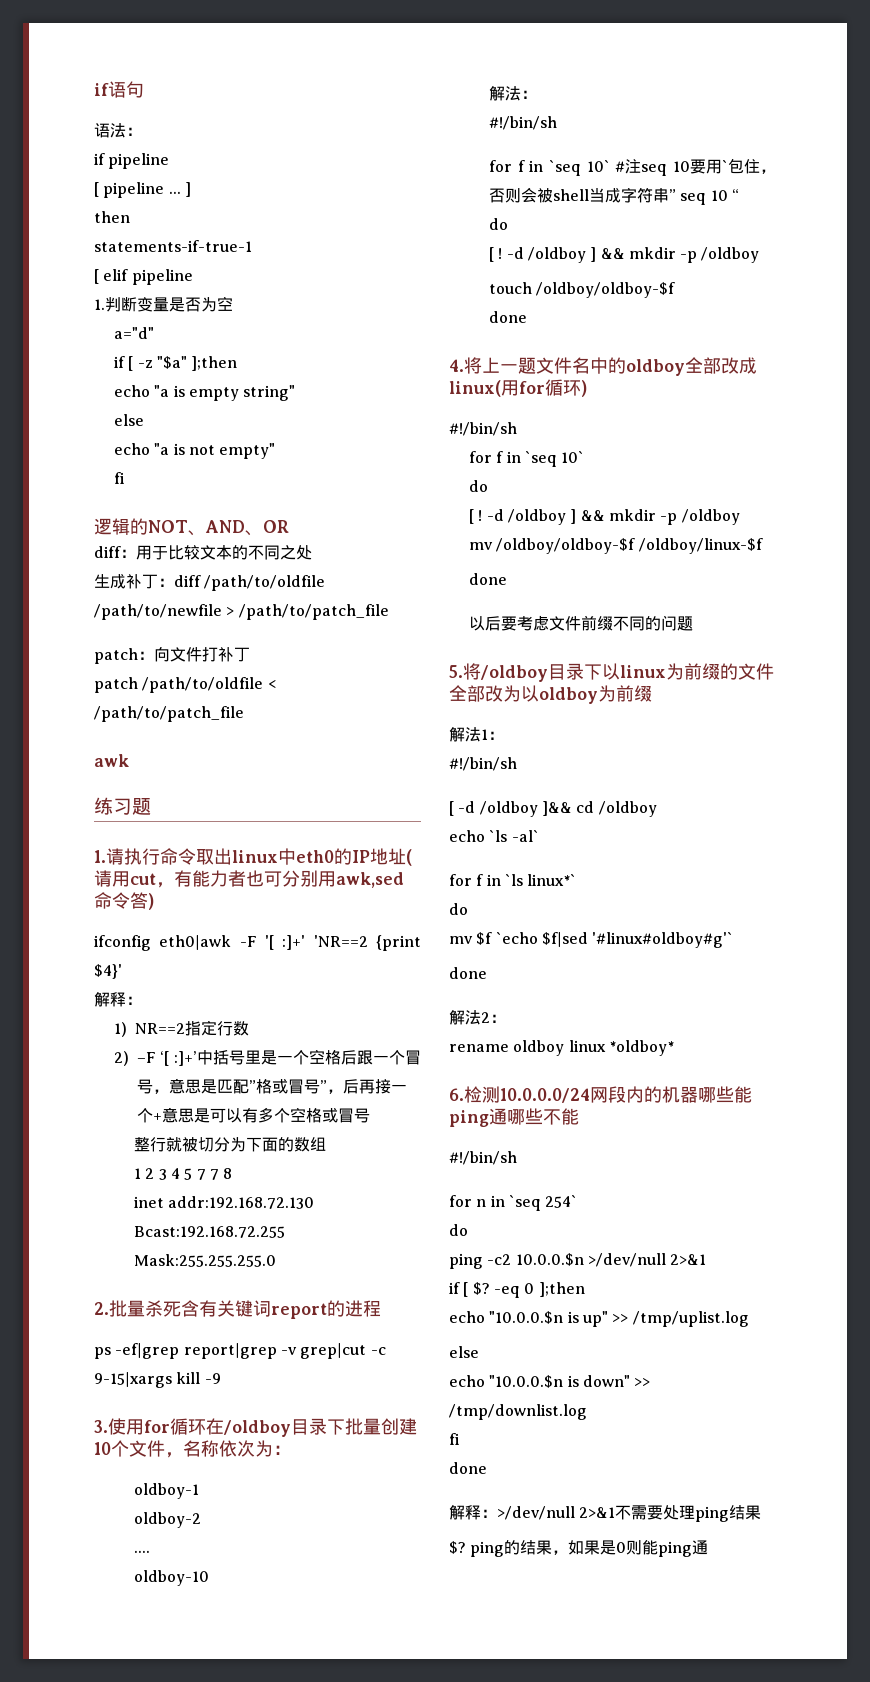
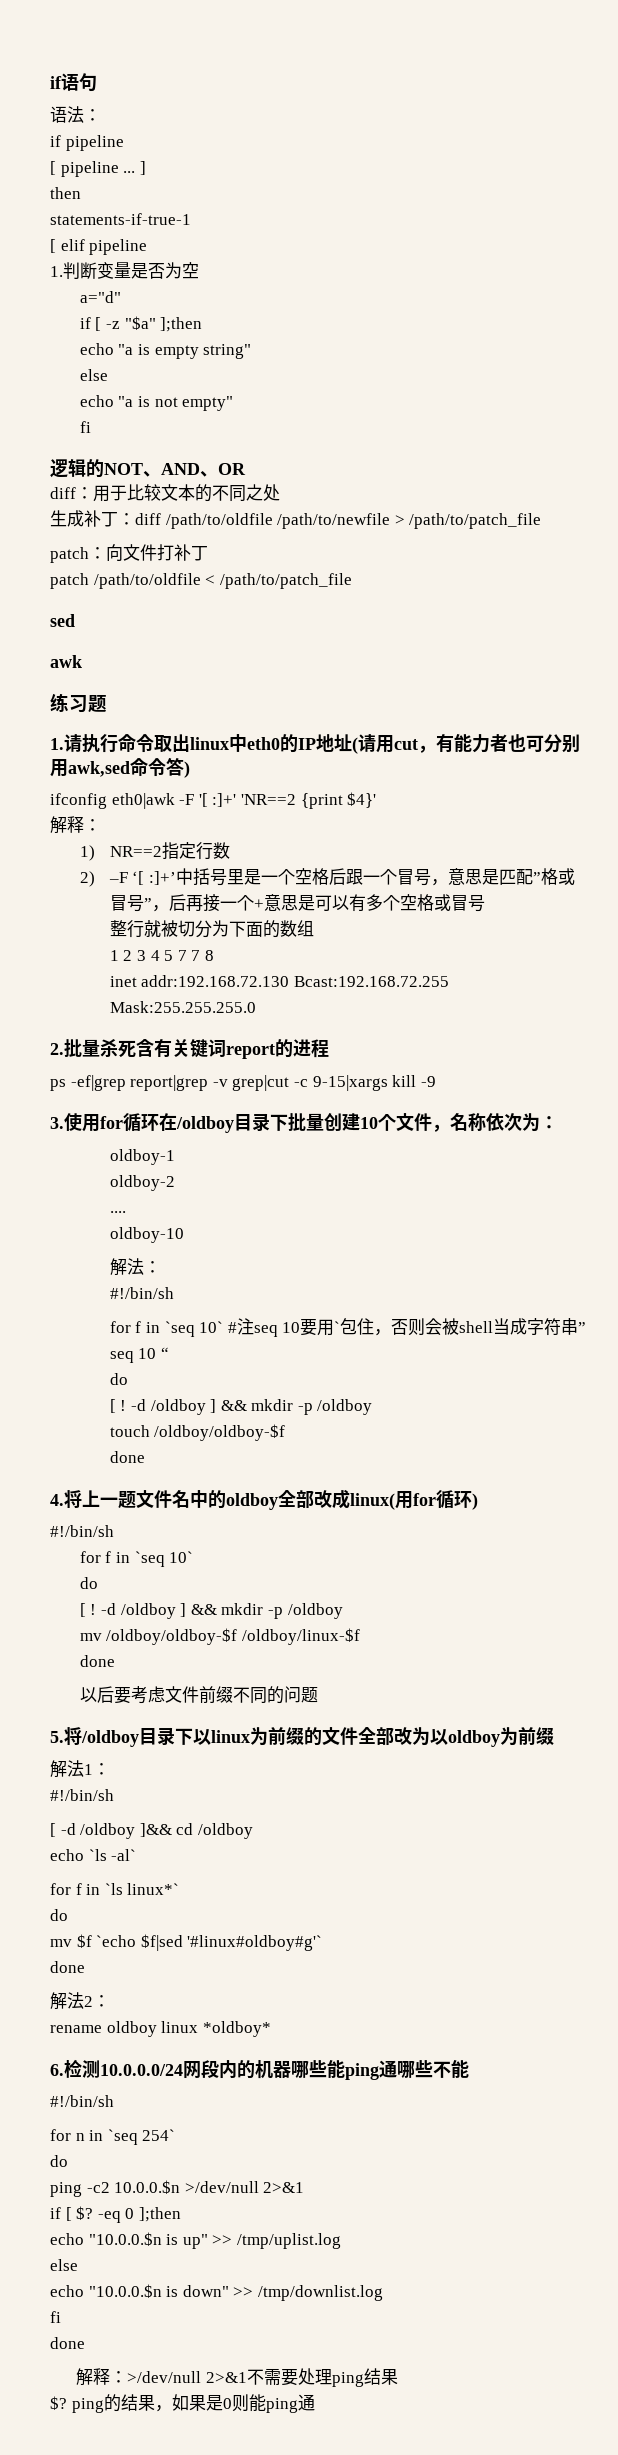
+ sed

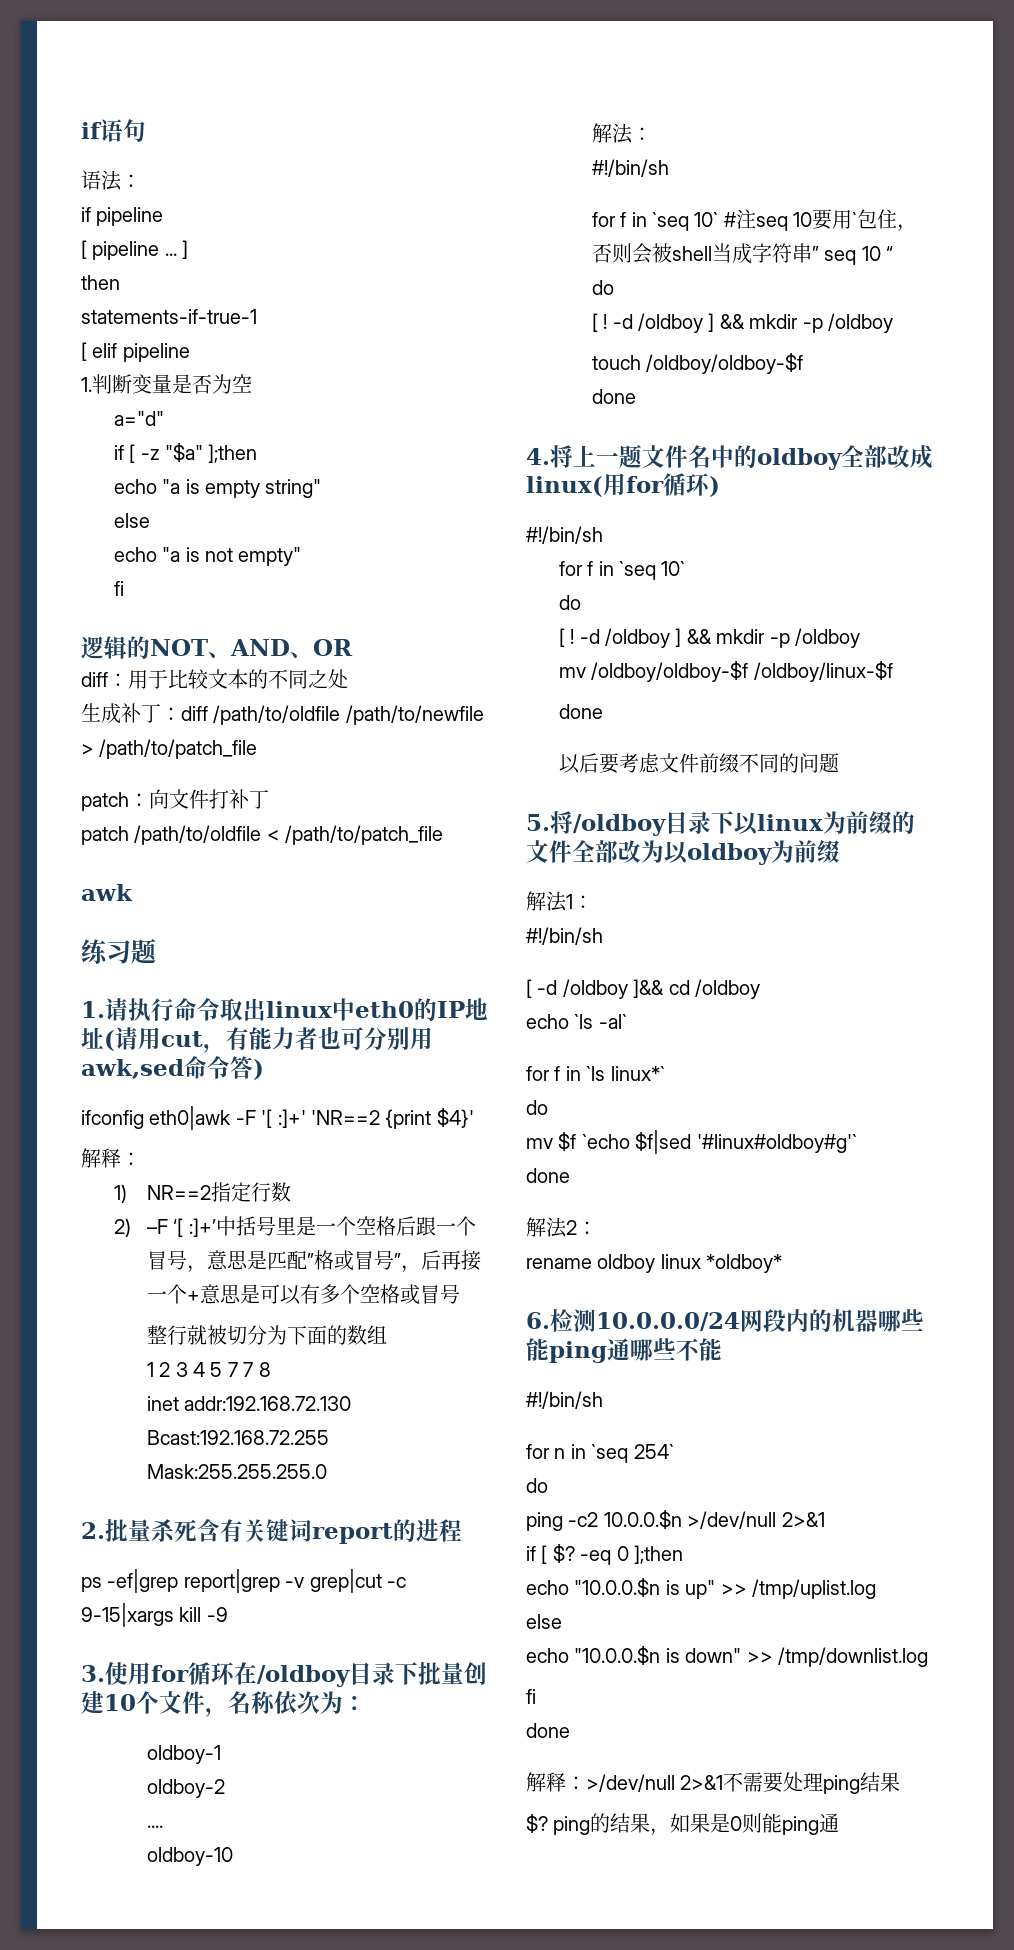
- sed

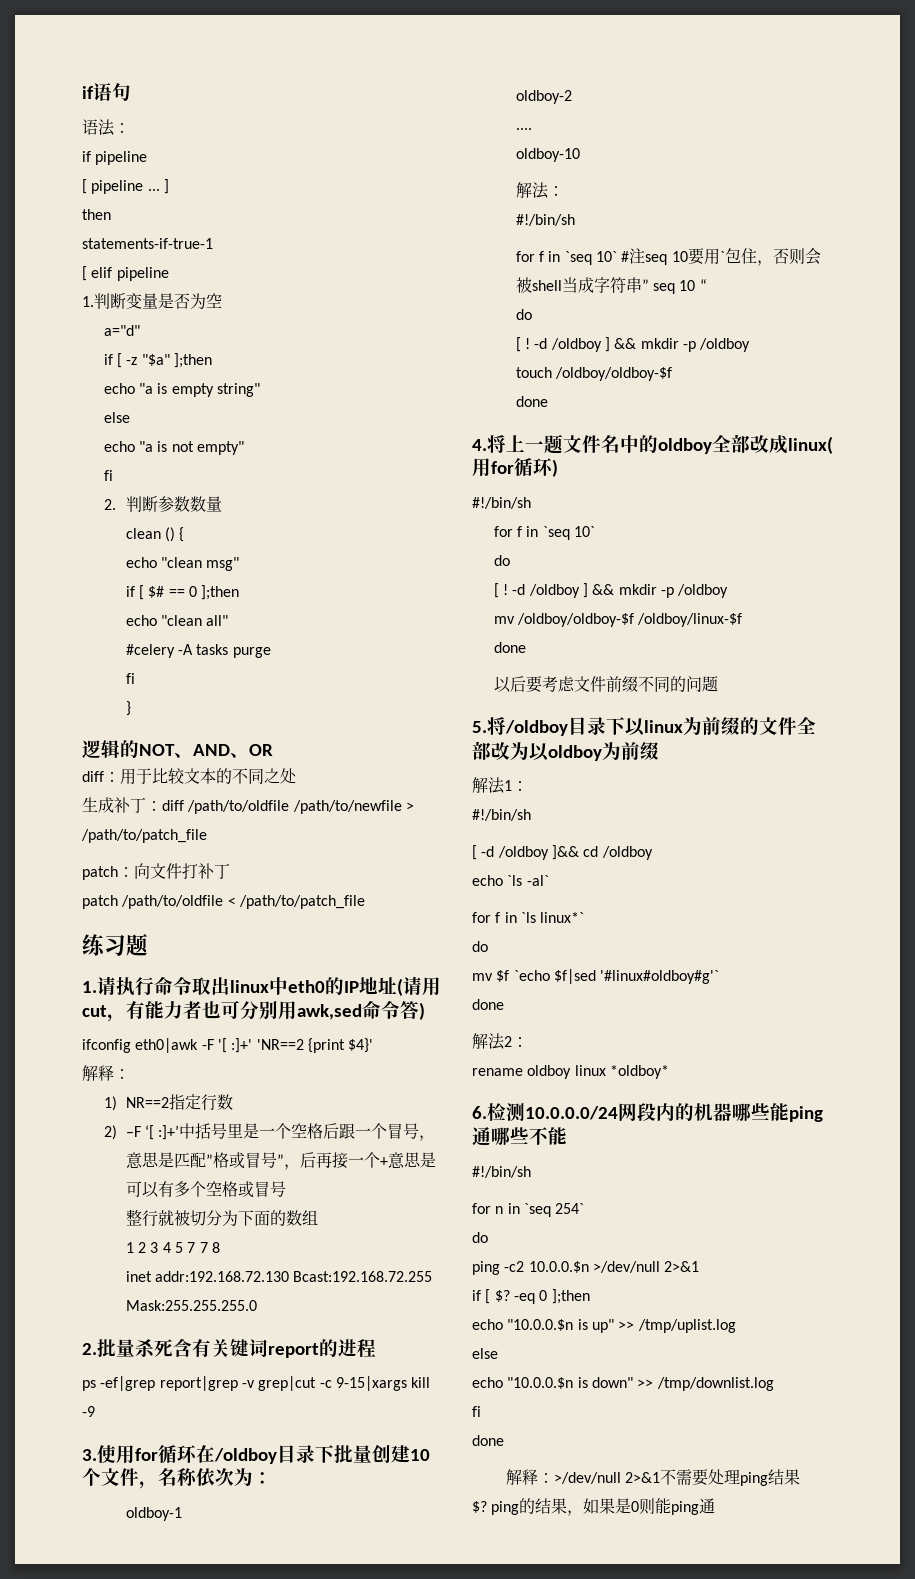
+ 2.判断参数数量
+ clean () {
+ echo "clean msg"
+ if [ $# == 0 ];then
+ echo "clean all"
+ #celery -A tasks purge
+ fi
+ }
- awk

